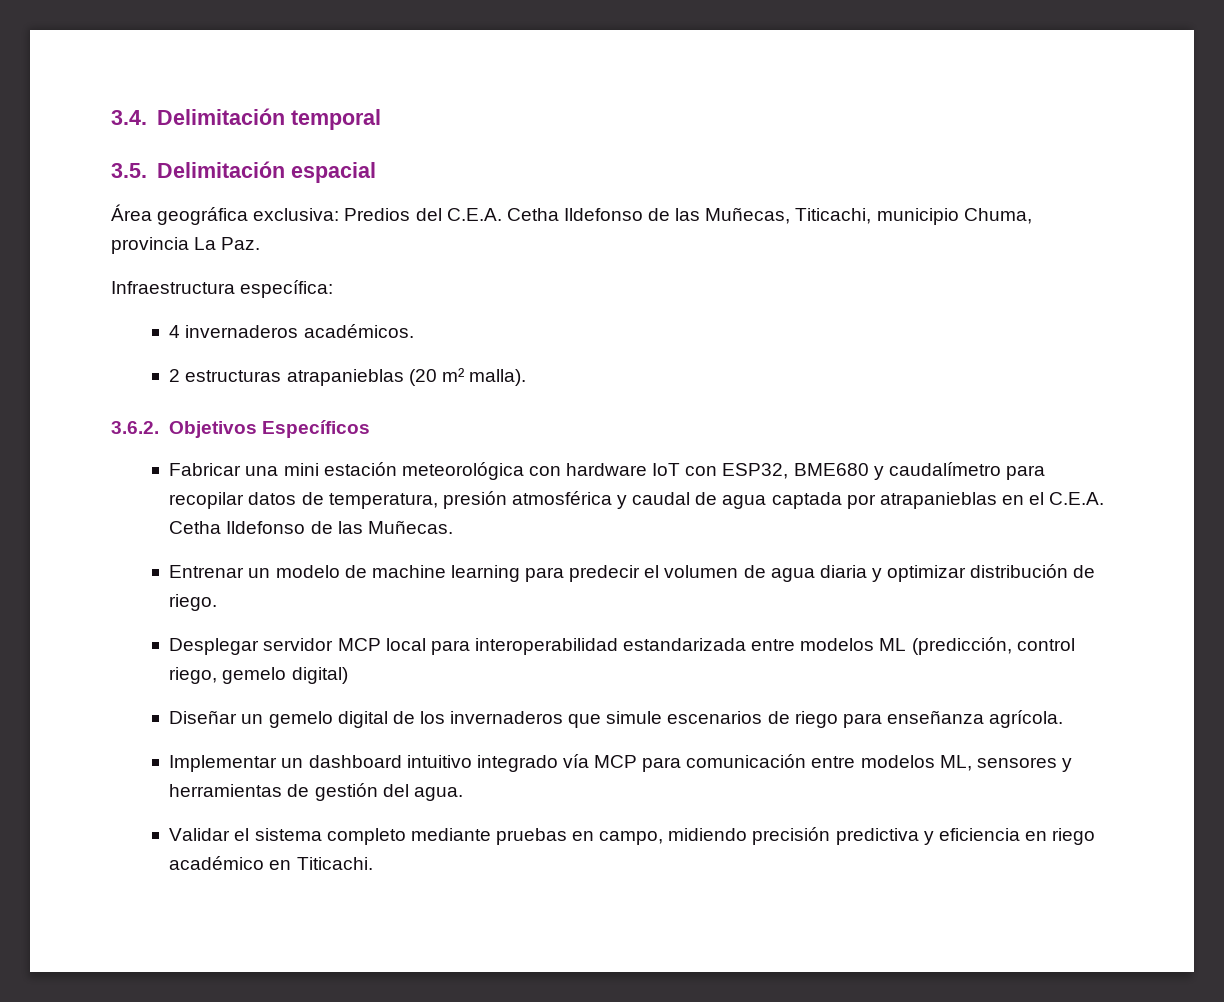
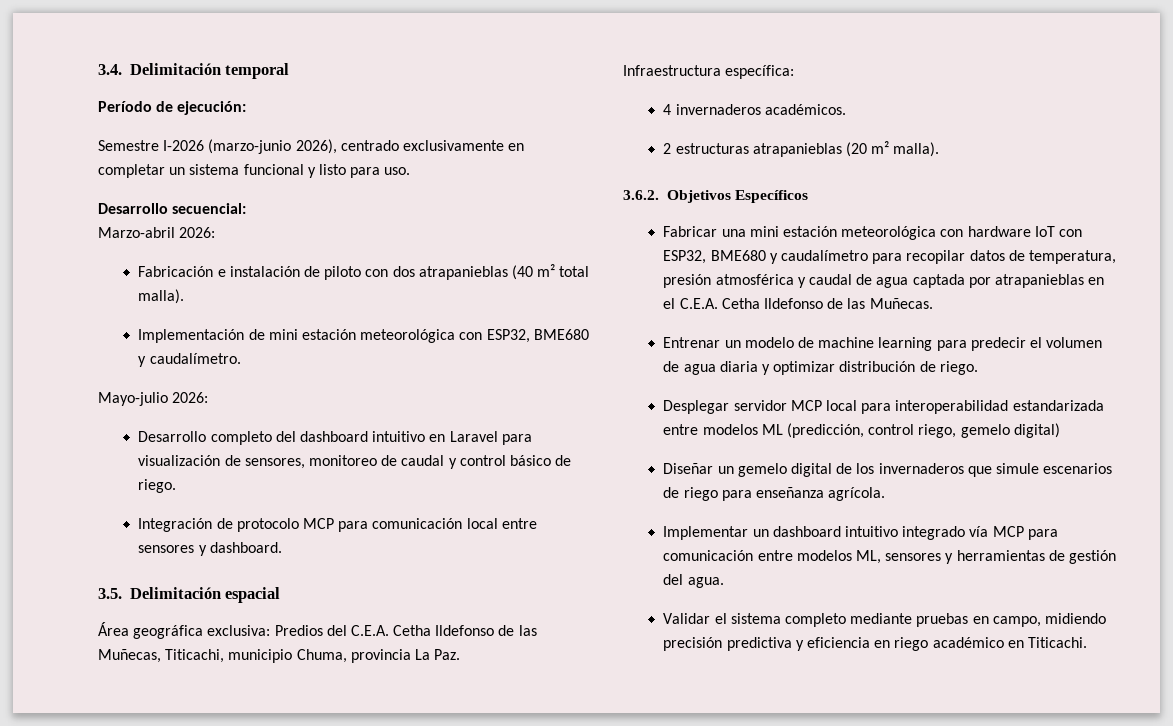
+ Período de ejecución:
+ Semestre I-2026 (marzo-junio 2026), centrado exclusivamente en completar un sistema funcional y listo para uso.
+ Desarrollo secuencial:
+ Marzo-abril 2026:
+ Fabricación e instalación de piloto con dos atrapanieblas (40 m² total malla).
+ Implementación de mini estación meteorológica con ESP32, BME680 y caudalímetro.
+ Mayo-julio 2026:
+ Desarrollo completo del dashboard intuitivo en Laravel para visualización de sensores, monitoreo de caudal y control básico de riego.
+ Integración de protocolo MCP para comunicación local entre sensores y dashboard.

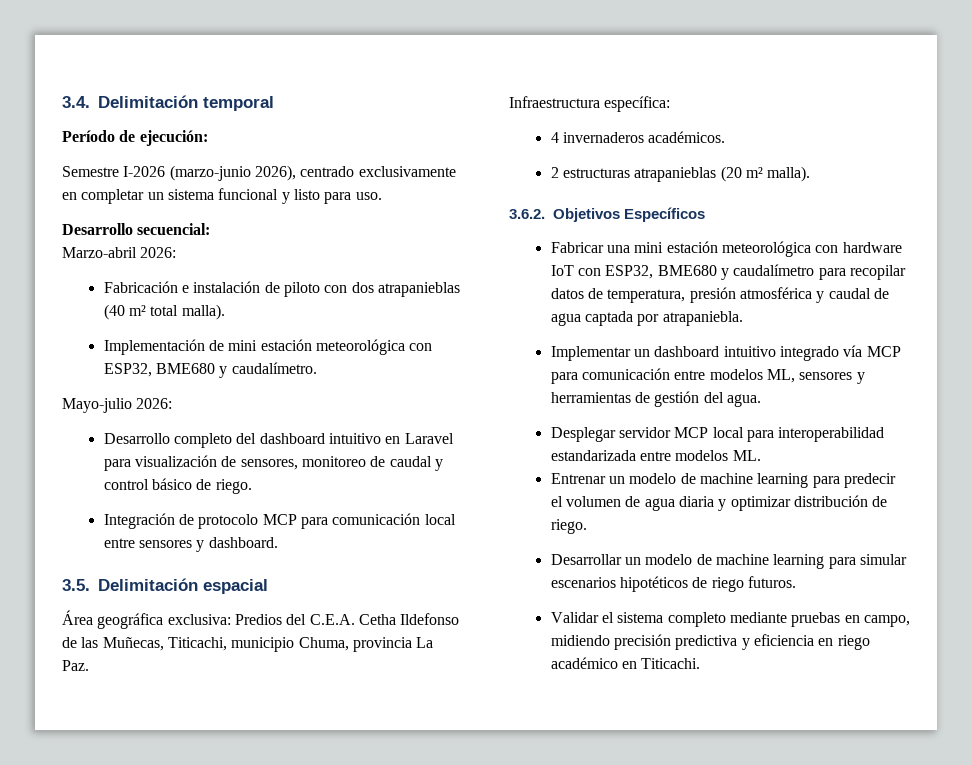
- Fabricar una mini estación meteorológica con hardware IoT con ESP32, BME680 y caudalímetro para recopilar datos de temperatura, presión atmosférica y caudal de agua captada por atrapanieblas en el C.E.A. Cetha Ildefonso de las Muñecas.
- Entrenar un modelo de machine learning para predecir el volumen de agua diaria y optimizar distribución de riego.
- Desplegar servidor MCP local para interoperabilidad estandarizada entre modelos ML (predicción, control riego, gemelo digital)
- Diseñar un gemelo digital de los invernaderos que simule escenarios de riego para enseñanza agrícola.
+ Fabricar una mini estación meteorológica con hardware IoT con ESP32, BME680 y caudalímetro para recopilar datos de temperatura, presión atmosférica y caudal de agua captada por atrapaniebla.
+ Desplegar servidor MCP local para interoperabilidad estandarizada entre modelos ML.
+ Entrenar un modelo de machine learning para predecir el volumen de agua diaria y optimizar distribución de riego.
+ Desarrollar un modelo de machine learning para simular escenarios hipotéticos de riego futuros.

